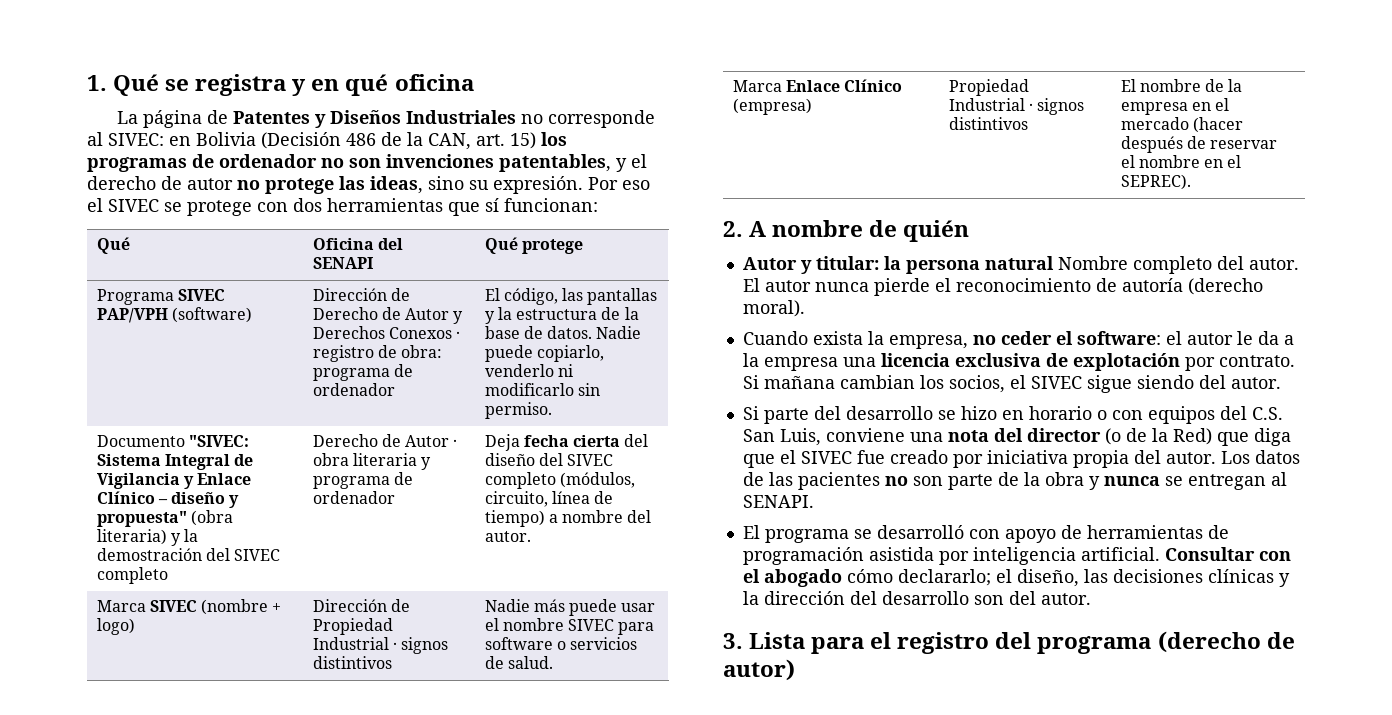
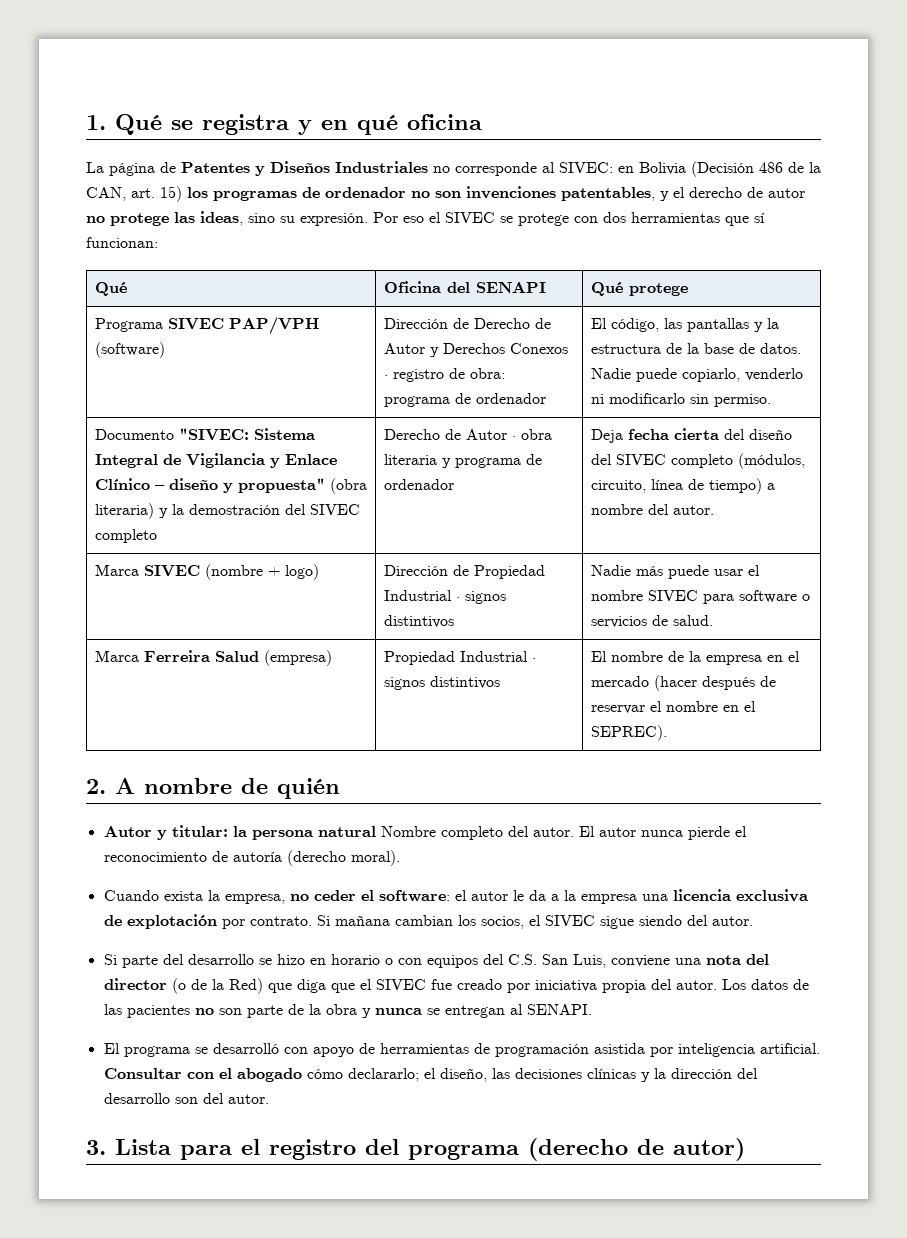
- Marca Enlace Clínico (empresa) | Propiedad Industrial · signos distintivos | El nombre de la empresa en el mercado (hacer después de reservar el nombre en el SEPREC).
+ Marca Ferreira Salud (empresa) | Propiedad Industrial · signos distintivos | El nombre de la empresa en el mercado (hacer después de reservar el nombre en el SEPREC).

